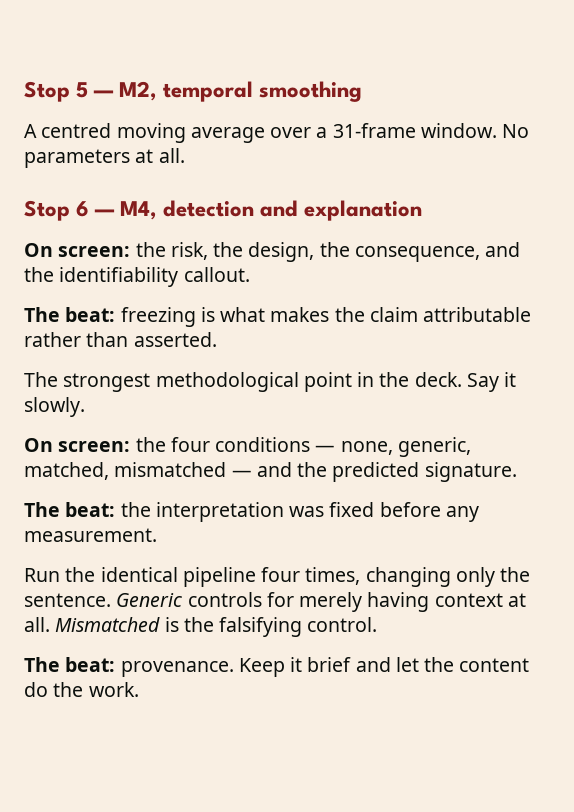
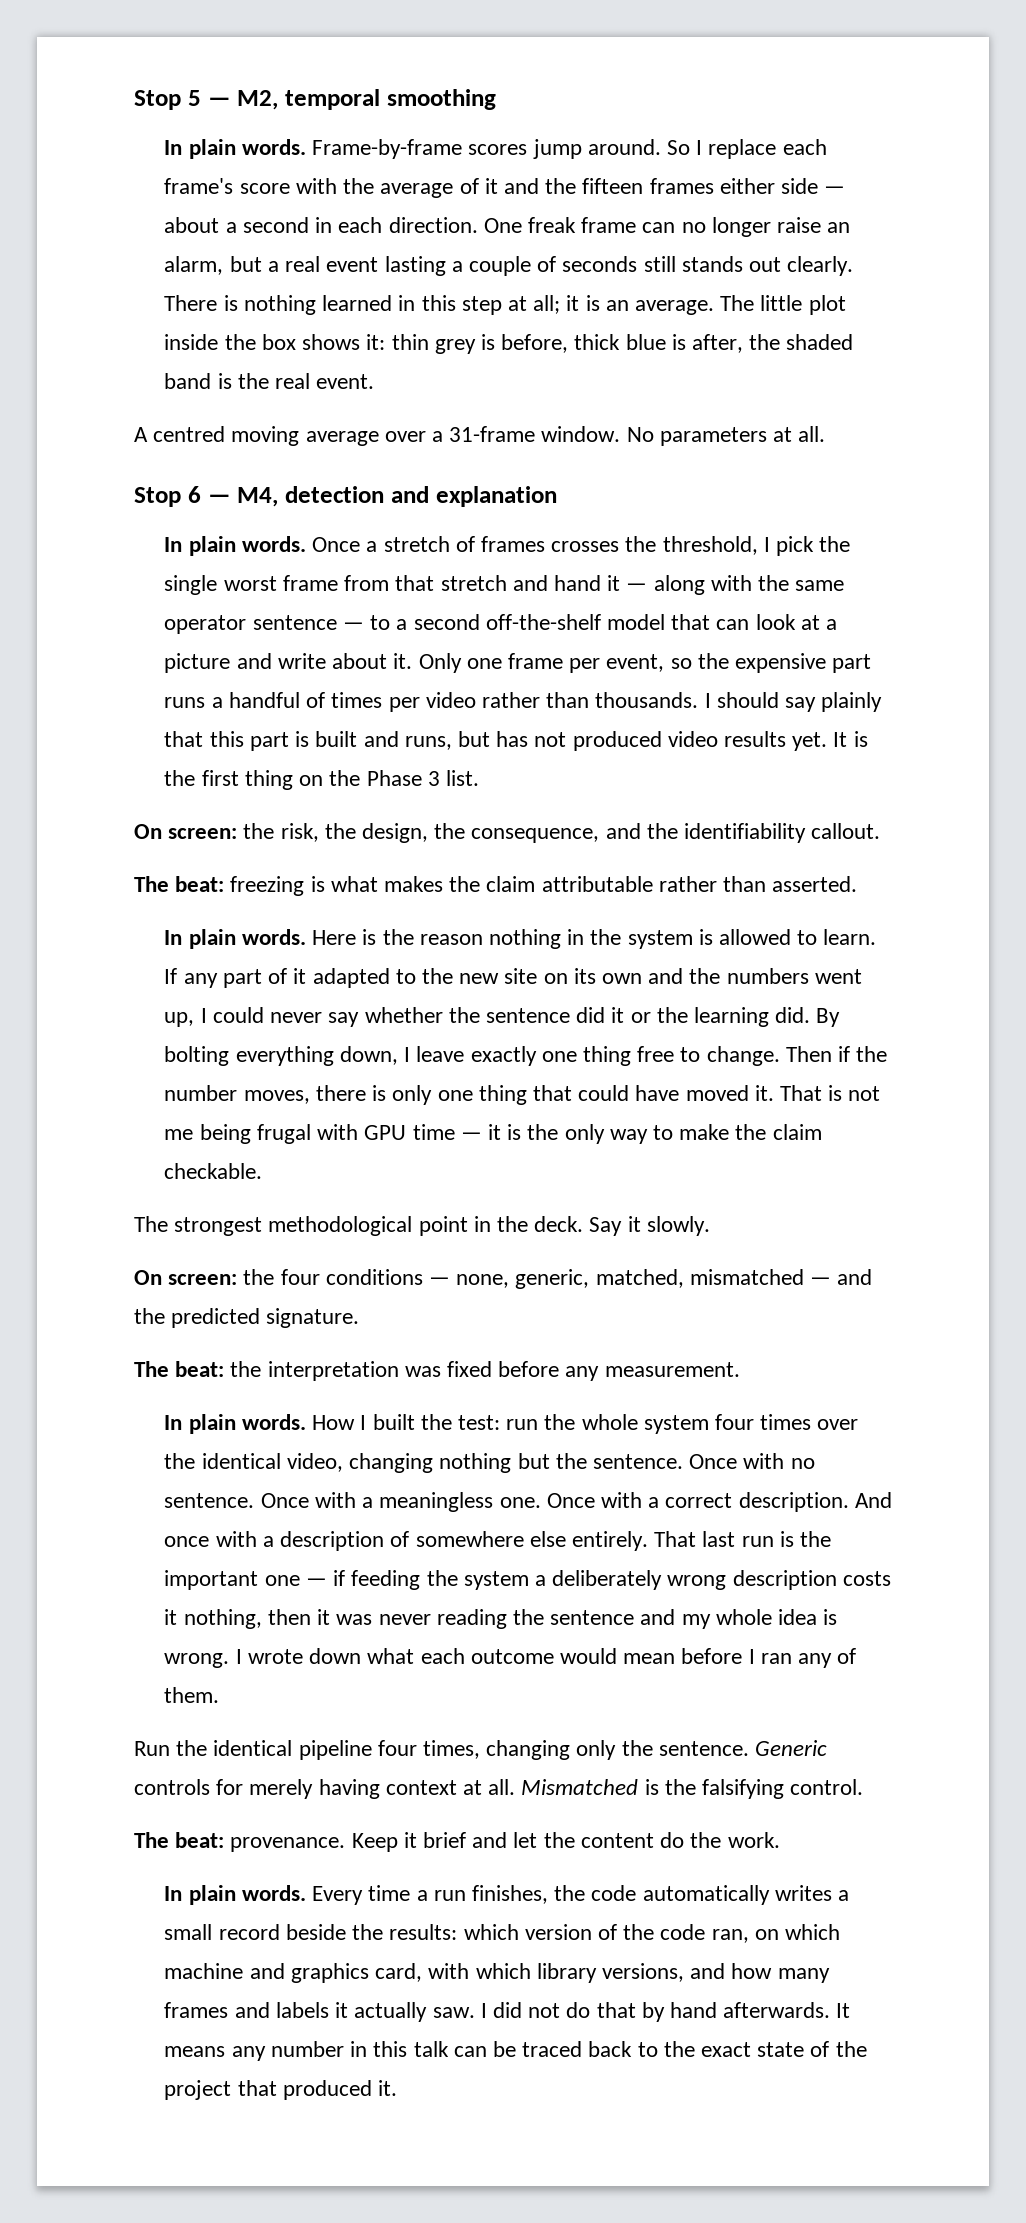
+ In plain words. Frame-by-frame scores jump around. So I replace each frame's score with the average of it and the fifteen frames either side — about a second in each direction. One freak frame can no longer raise an alarm, but a real event lasting a couple of seconds still stands out clearly. There is nothing learned in this step at all; it is an average. The little plot inside the box shows it: thin grey is before, thick blue is after, the shaded band is the real event.
+ In plain words. Once a stretch of frames crosses the threshold, I pick the single worst frame from that stretch and hand it — along with the same operator sentence — to a second off-the-shelf model that can look at a picture and write about it. Only one frame per event, so the expensive part runs a handful of times per video rather than thousands. I should say plainly that this part is built and runs, but has not produced video results yet. It is the first thing on the Phase 3 list.
+ In plain words. Here is the reason nothing in the system is allowed to learn. If any part of it adapted to the new site on its own and the numbers went up, I could never say whether the sentence did it or the learning did. By bolting everything down, I leave exactly one thing free to change. Then if the number moves, there is only one thing that could have moved it. That is not me being frugal with GPU time — it is the only way to make the claim checkable.
+ In plain words. How I built the test: run the whole system four times over the identical video, changing nothing but the sentence. Once with no sentence. Once with a meaningless one. Once with a correct description. And once with a description of somewhere else entirely. That last run is the important one — if feeding the system a deliberately wrong description costs it nothing, then it was never reading the sentence and my whole idea is wrong. I wrote down what each outcome would mean before I ran any of them.
+ In plain words. Every time a run finishes, the code automatically writes a small record beside the results: which version of the code ran, on which machine and graphics card, with which library versions, and how many frames and labels it actually saw. I did not do that by hand afterwards. It means any number in this talk can be traced back to the exact state of the project that produced it.

